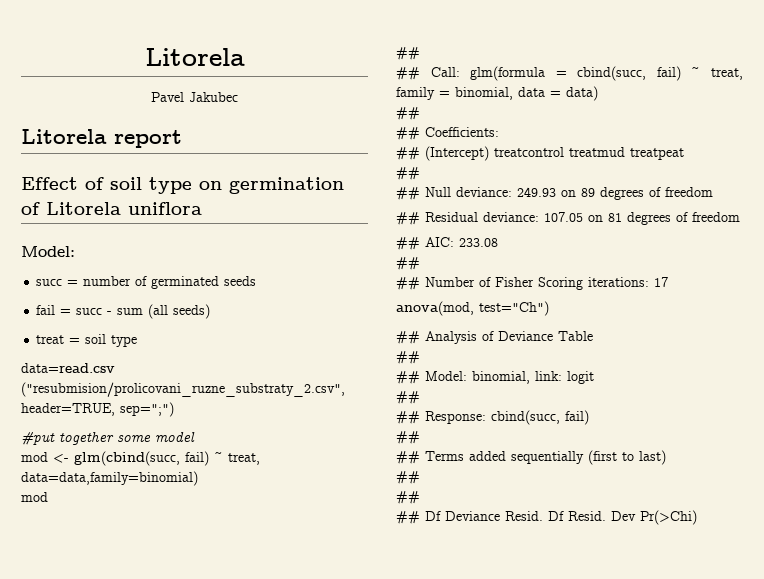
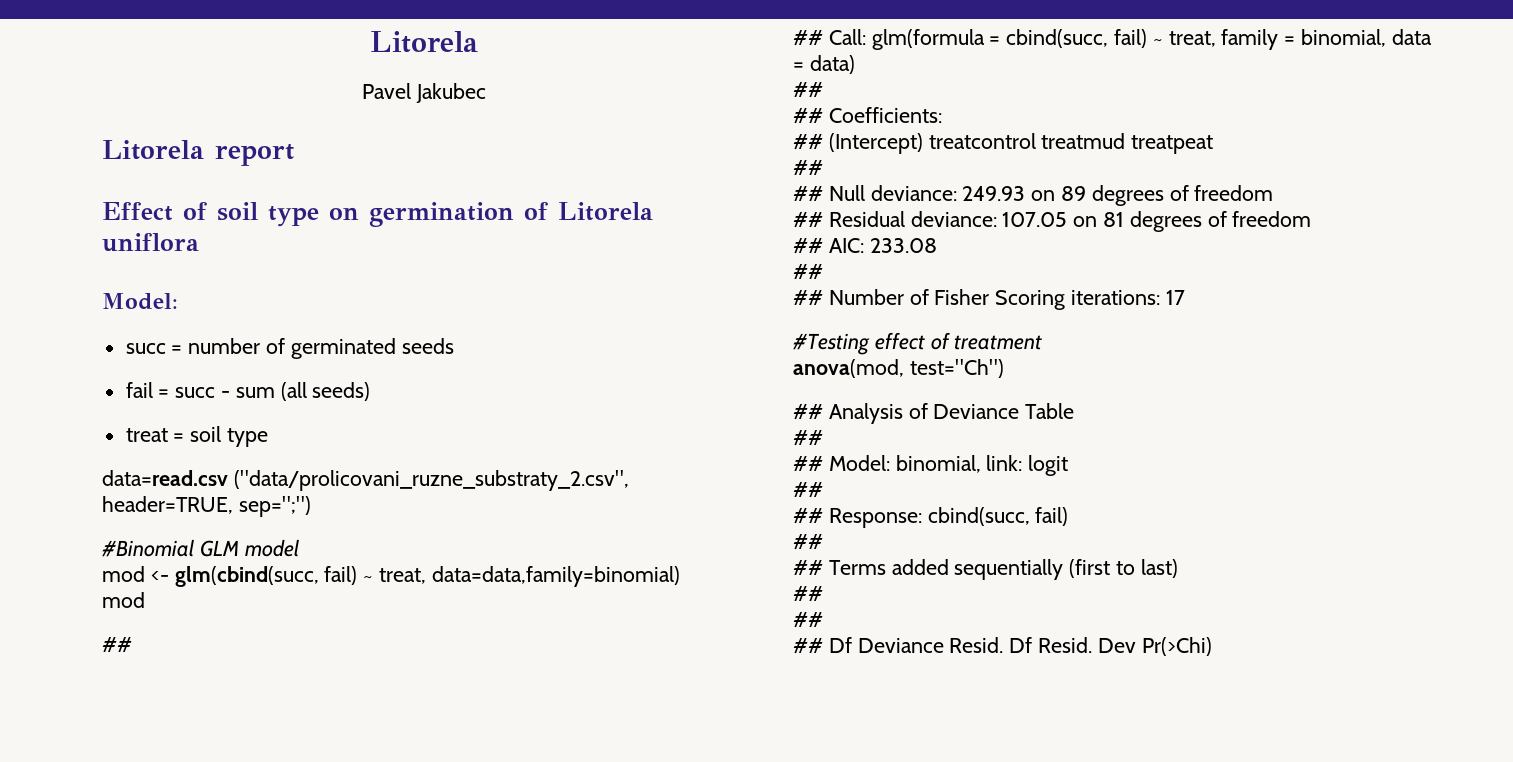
- data=read.csv ("resubmision/prolicovani_ruzne_substraty_2.csv", header=TRUE, sep=";")
+ data=read.csv ("data/prolicovani_ruzne_substraty_2.csv", header=TRUE, sep=";")
- #put together some model
+ #Binomial GLM model
+ #Testing effect of treatment

